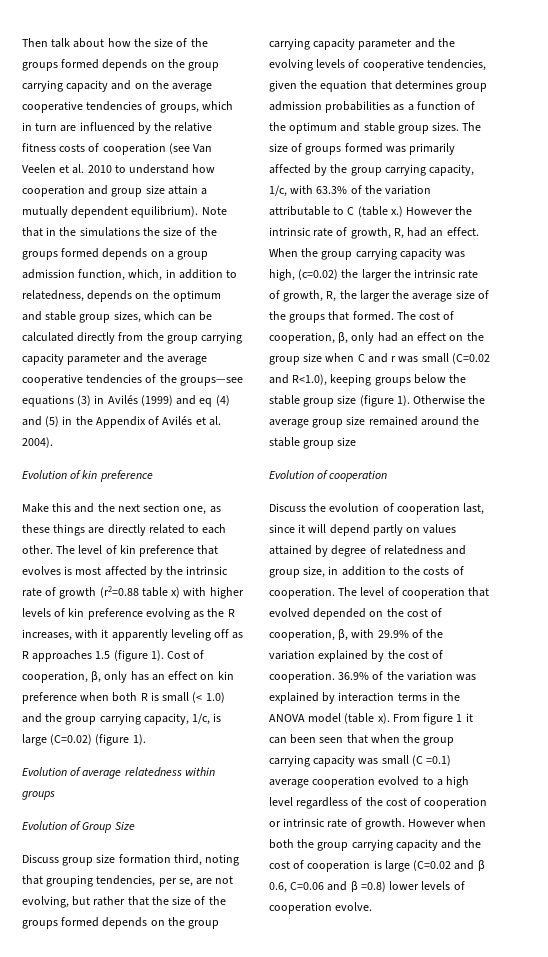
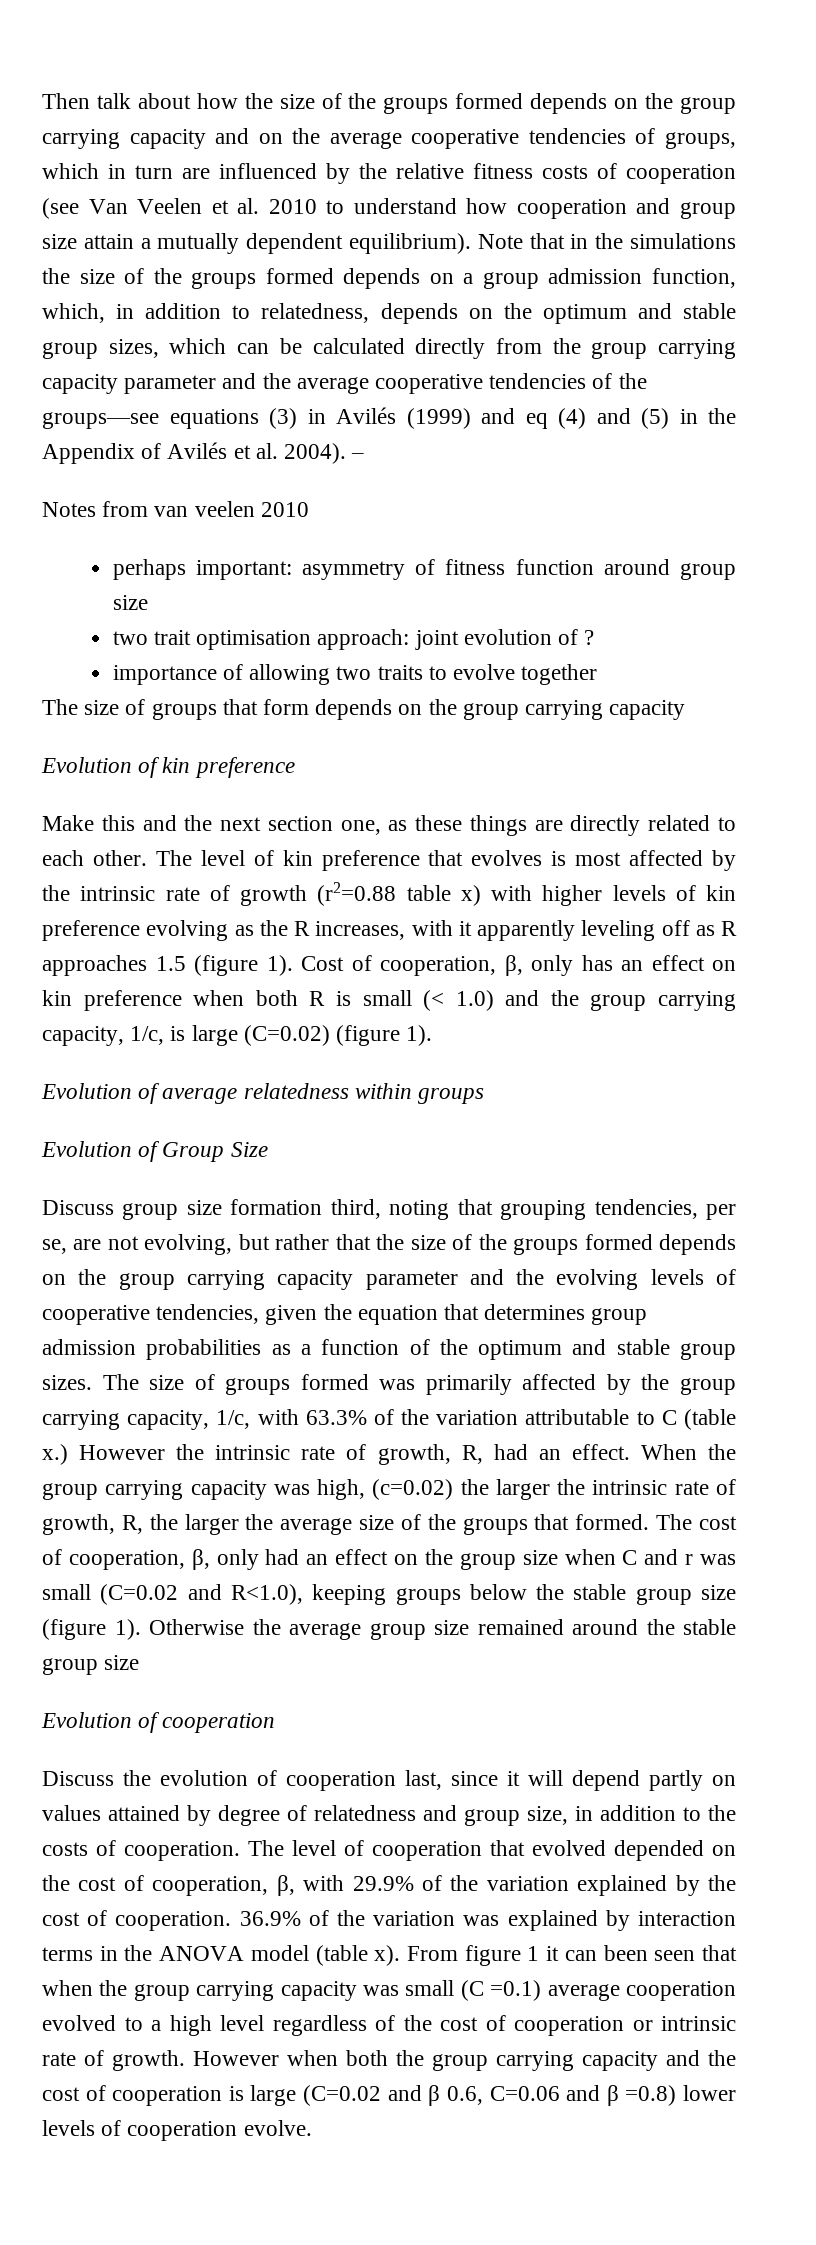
+ –
+ Notes from van veelen 2010
+ perhaps important: asymmetry of fitness function around group size
+ two trait optimisation approach: joint evolution of ?
+ importance of allowing two traits to evolve together
+ The size of groups that form depends on the group carrying capacity

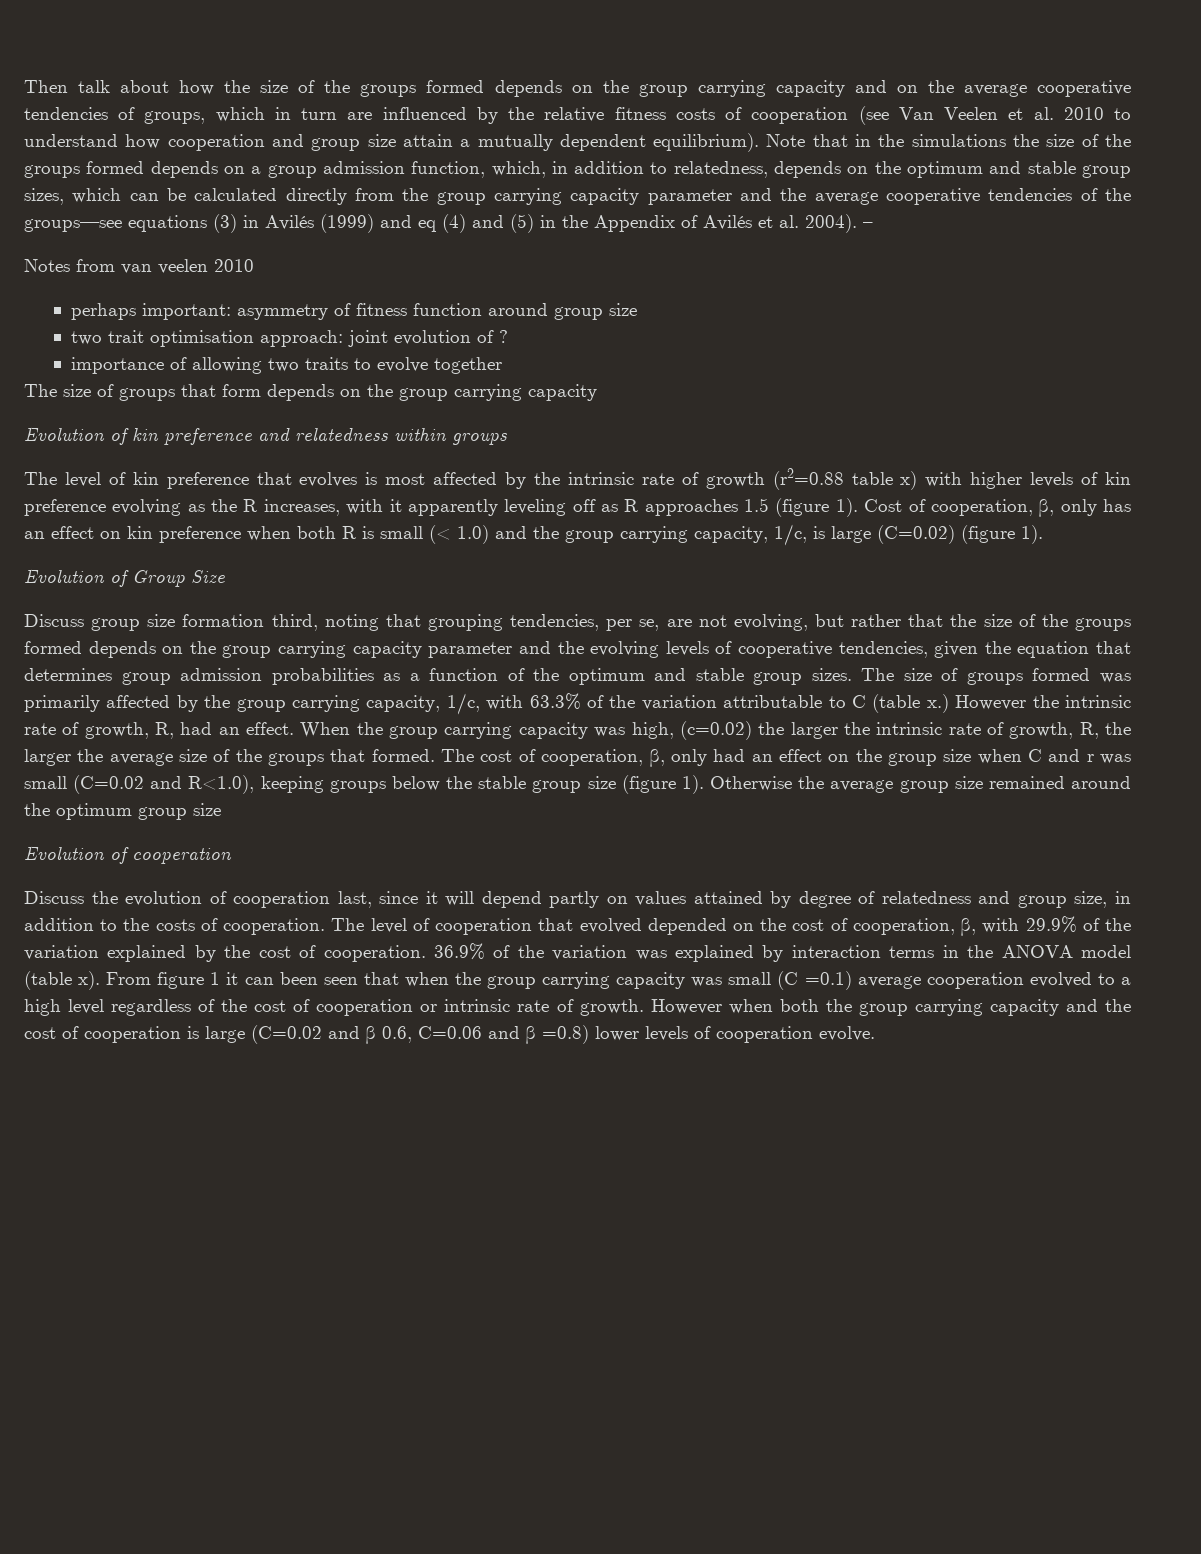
- Evolution of kin preference
- Make this and the next section one, as these things are directly related to each other. The level of kin preference that evolves is most affected by the intrinsic rate of growth (r2=0.88 table x) with higher levels of kin preference evolving as the R increases, with it apparently leveling off as R approaches 1.5 (figure 1).
+ Evolution of kin preference and relatedness within groups
+ The level of kin preference that evolves is most affected by the intrinsic rate of growth (r2=0.88 table x) with higher levels of kin preference evolving as the R increases, with it apparently leveling off as R approaches 1.5 (figure 1).
- Evolution of average relatedness within groups
- Otherwise the average group size remained around the stable group size
+ Otherwise the average group size remained around the optimum group size

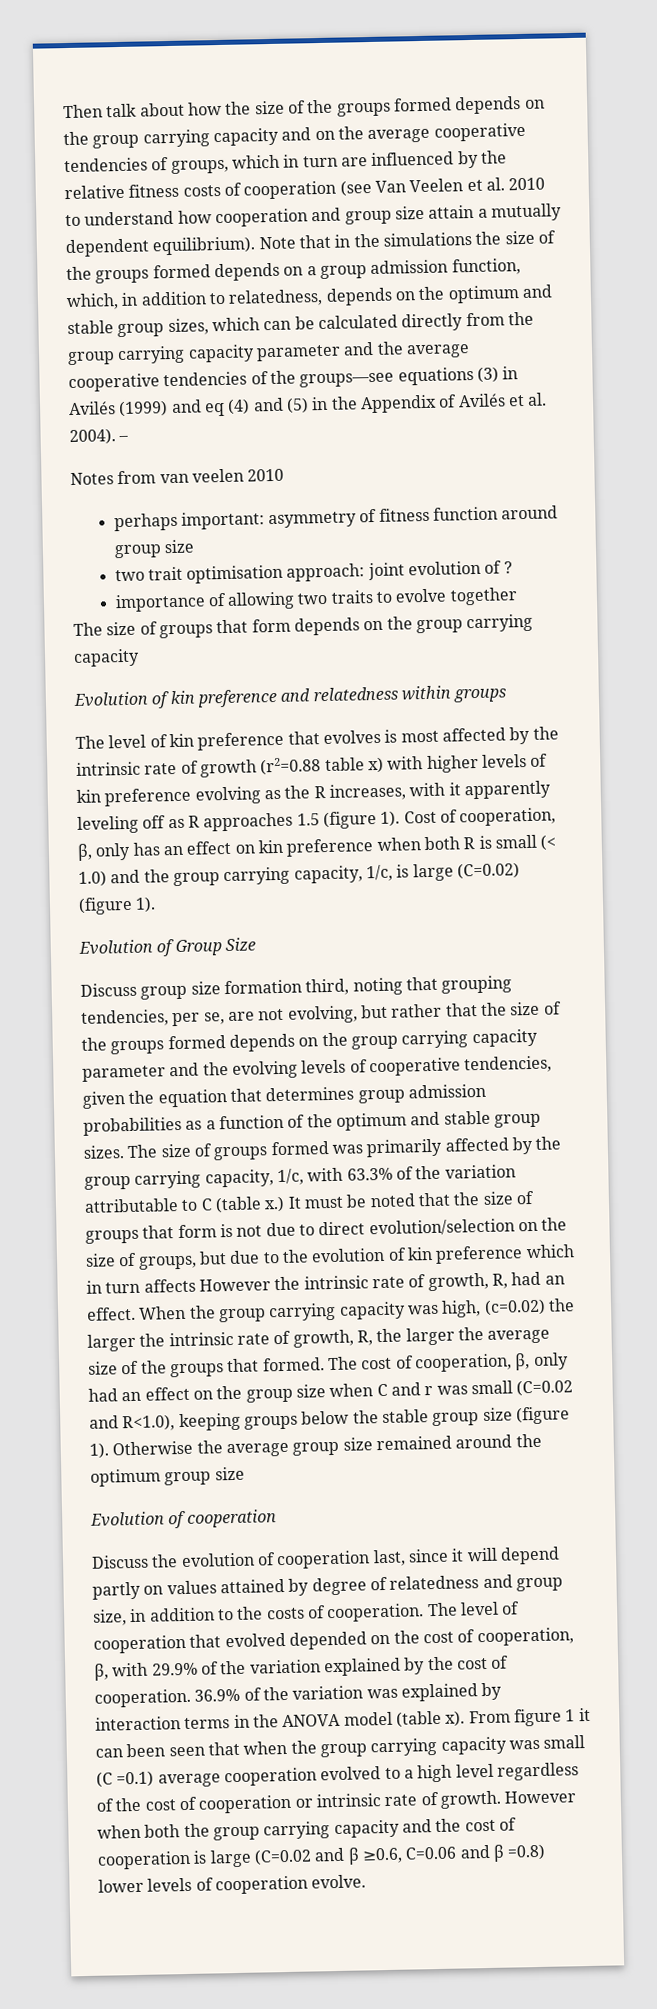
- However the intrinsic rate of growth, R, had an effect.
+ It must be noted that the size of groups that form is not due to direct evolution/selection on the size of groups, but due to the evolution of kin preference which in turn affects However the intrinsic rate of growth, R, had an effect.
- However when both the group carrying capacity and the cost of cooperation is large (C=0.02 and β 0.6, C=0.06 and β =0.8) lower levels of cooperation evolve.
+ However when both the group carrying capacity and the cost of cooperation is large (C=0.02 and β ≥0.6, C=0.06 and β =0.8) lower levels of cooperation evolve.

